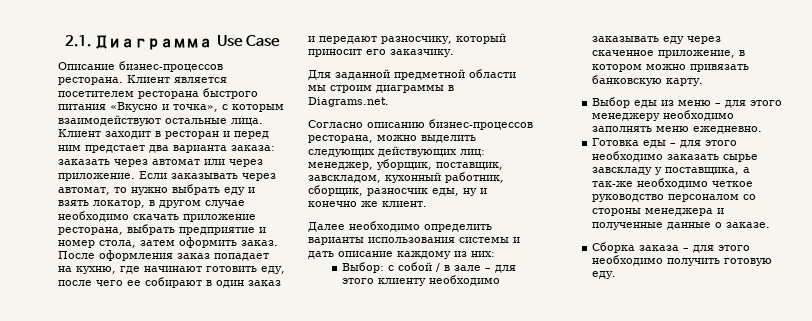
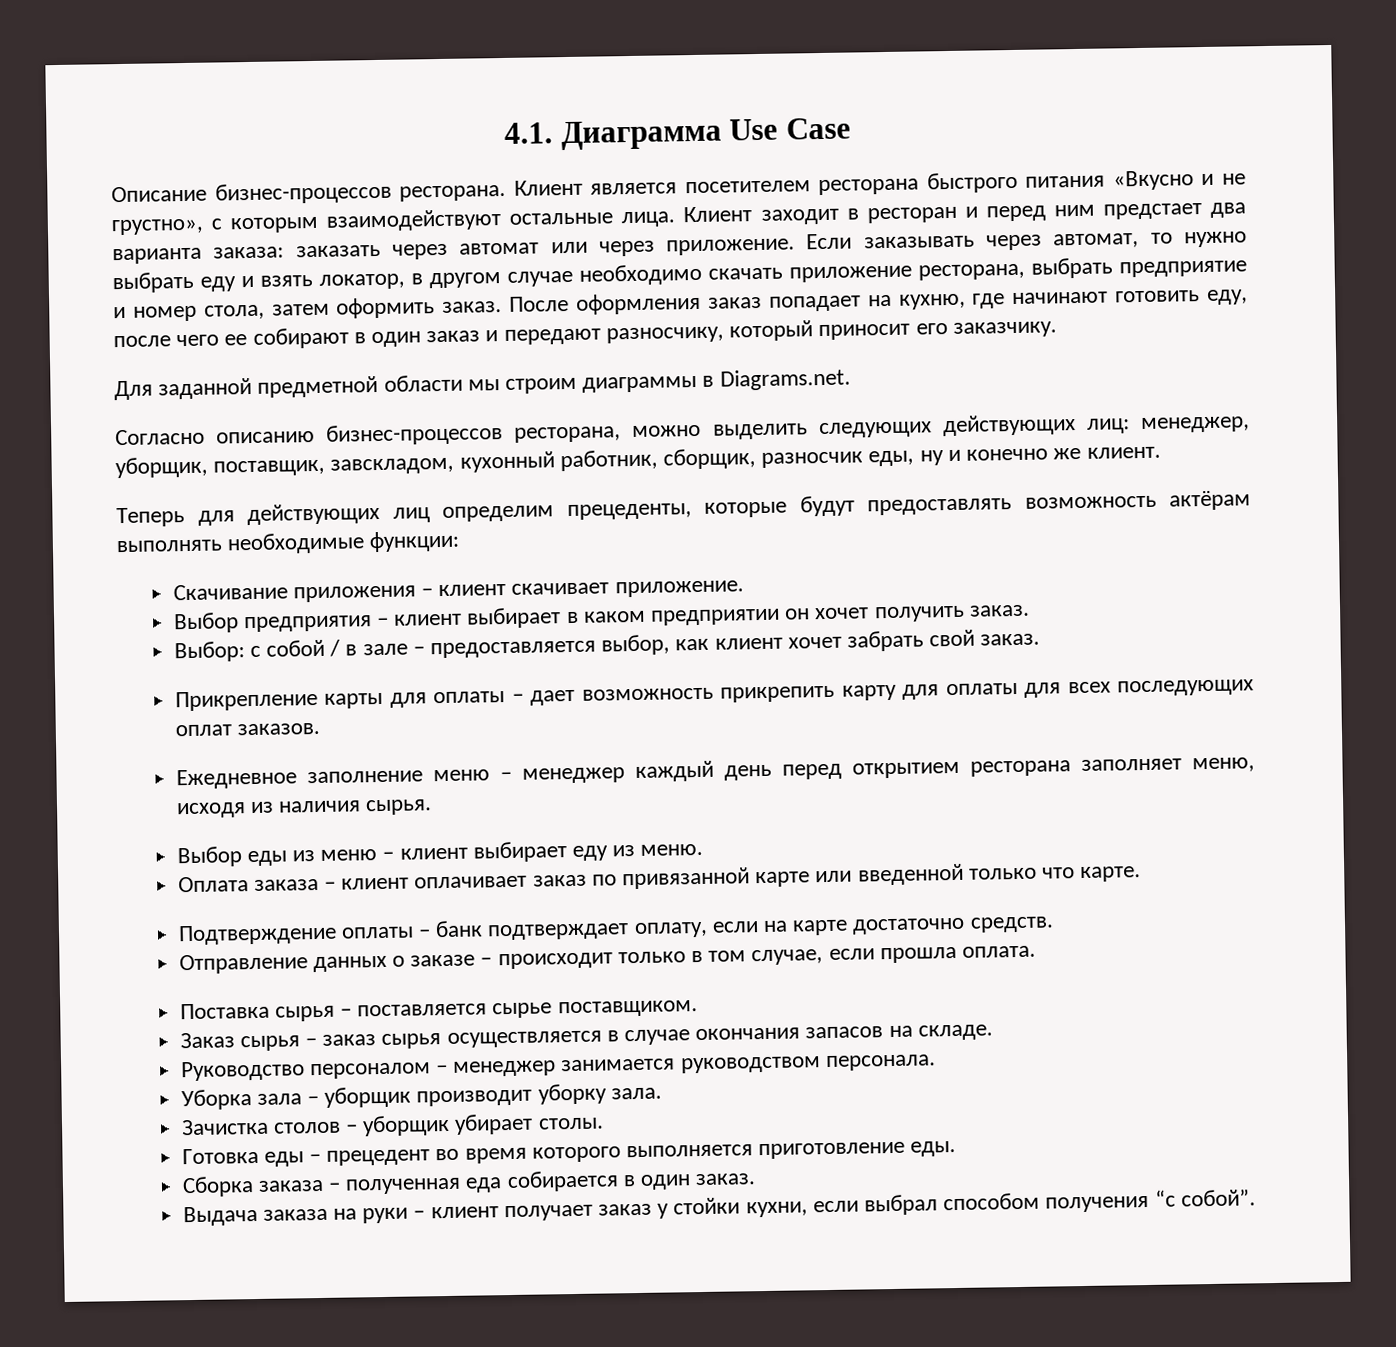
- 2.1. Диаграмма Use Case
+ 4.1. Диаграмма Use Case
- Клиент является посетителем ресторана быстрого питания «Вкусно и точка», с которым взаимодействуют остальные лица.
+ Клиент является посетителем ресторана быстрого питания «Вкусно и не грустно», с которым взаимодействуют остальные лица.
- Далее необходимо определить варианты использования системы и дать описание каждому из них:
+ Теперь для действующих лиц определим прецеденты, которые будут предоставлять возможность актёрам выполнять необходимые функции:
+ Скачивание приложения – клиент скачивает приложение.
+ Выбор предприятия – клиент выбирает в каком предприятии он хочет получить заказ.
- Выбор: с собой / в зале – для этого клиенту необходимо заказывать еду через скаченное приложение, в котором можно привязать банковскую карту.
+ Выбор: с собой / в зале – предоставляется выбор, как клиент хочет забрать свой заказ.
+ Прикрепление карты для оплаты – дает возможность прикрепить карту для оплаты для всех последующих оплат заказов.
+ Ежедневное заполнение меню – менеджер каждый день перед открытием ресторана заполняет меню, исходя из наличия сырья.
- Выбор еды из меню – для этого менеджеру необходимо заполнять меню ежедневно.
- Готовка еды – для этого необходимо заказать сырье завскладу у поставщика, а так-же необходимо четкое руководство персоналом со стороны менеджера и полученные данные о заказе.
- Сборка заказа – для этого необходимо получить готовую еду.
+ Выбор еды из меню – клиент выбирает еду из меню.
+ Оплата заказа – клиент оплачивает заказ по привязанной карте или введенной только что карте.
+ Подтверждение оплаты – банк подтверждает оплату, если на карте достаточно средств.
+ Отправление данных о заказе – происходит только в том случае, если прошла оплата.
+ Поставка сырья – поставляется сырье поставщиком.
+ Заказ сырья – заказ сырья осуществляется в случае окончания запасов на складе.
+ Руководство персоналом – менеджер занимается руководством персонала.
+ Уборка зала – уборщик производит уборку зала.
+ Зачистка столов – уборщик убирает столы.
+ Готовка еды – прецедент во время которого выполняется приготовление еды.
+ Сборка заказа – полученная еда собирается в один заказ.
+ Выдача заказа на руки – клиент получает заказ у стойки кухни, если выбрал способом получения “с собой”.

